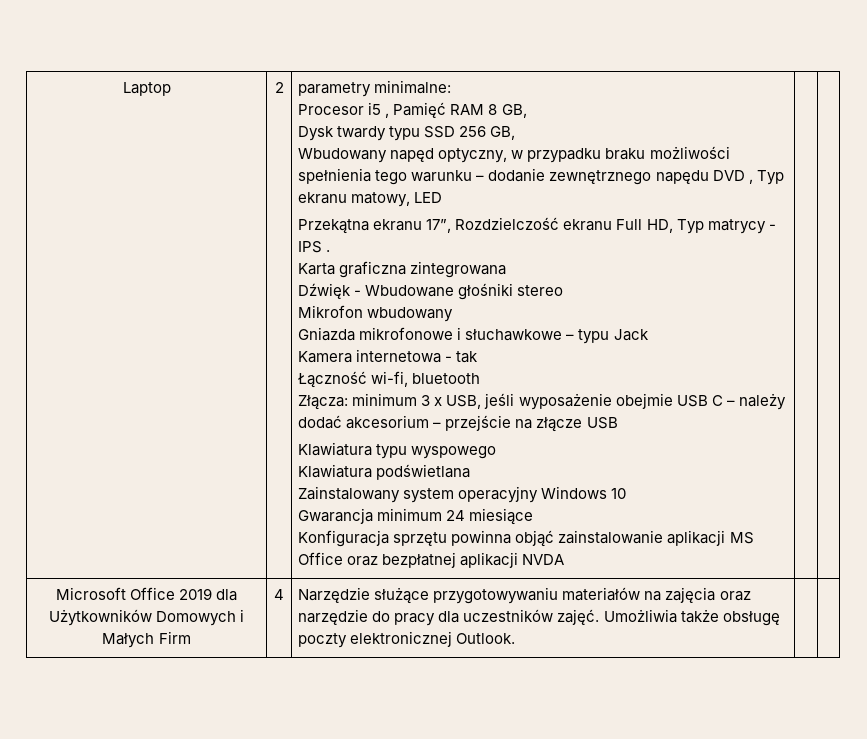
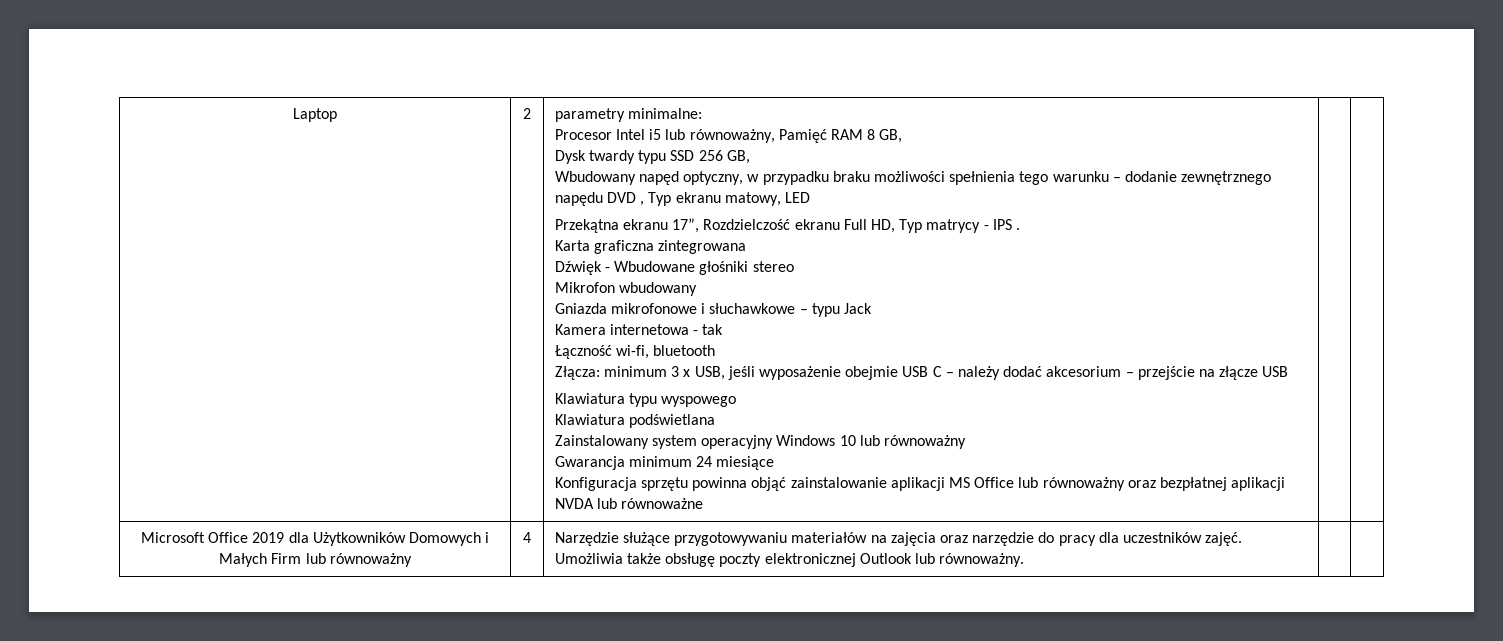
- Procesor i5 , Pamięć RAM 8 GB,
+ Procesor Intel i5 lub równoważny, Pamięć RAM 8 GB,
- Zainstalowany system operacyjny Windows 10
+ Zainstalowany system operacyjny Windows 10 lub równoważny
- Konfiguracja sprzętu powinna objąć zainstalowanie aplikacji MS Office oraz bezpłatnej aplikacji NVDA
+ Konfiguracja sprzętu powinna objąć zainstalowanie aplikacji MS Office lub równoważny oraz bezpłatnej aplikacji NVDA lub równoważne
- Microsoft Office 2019 dla Użytkowników Domowych i Małych Firm | 4 | Narzędzie służące przygotowywaniu materiałów na zajęcia oraz narzędzie do pracy dla uczestników zajęć. Umożliwia także obsługę poczty elektronicznej Outlook. | |
+ Microsoft Office 2019 dla Użytkowników Domowych i Małych Firm lub równoważny | 4 | Narzędzie służące przygotowywaniu materiałów na zajęcia oraz narzędzie do pracy dla uczestników zajęć. Umożliwia także obsługę poczty elektronicznej Outlook lub równoważny. | |

